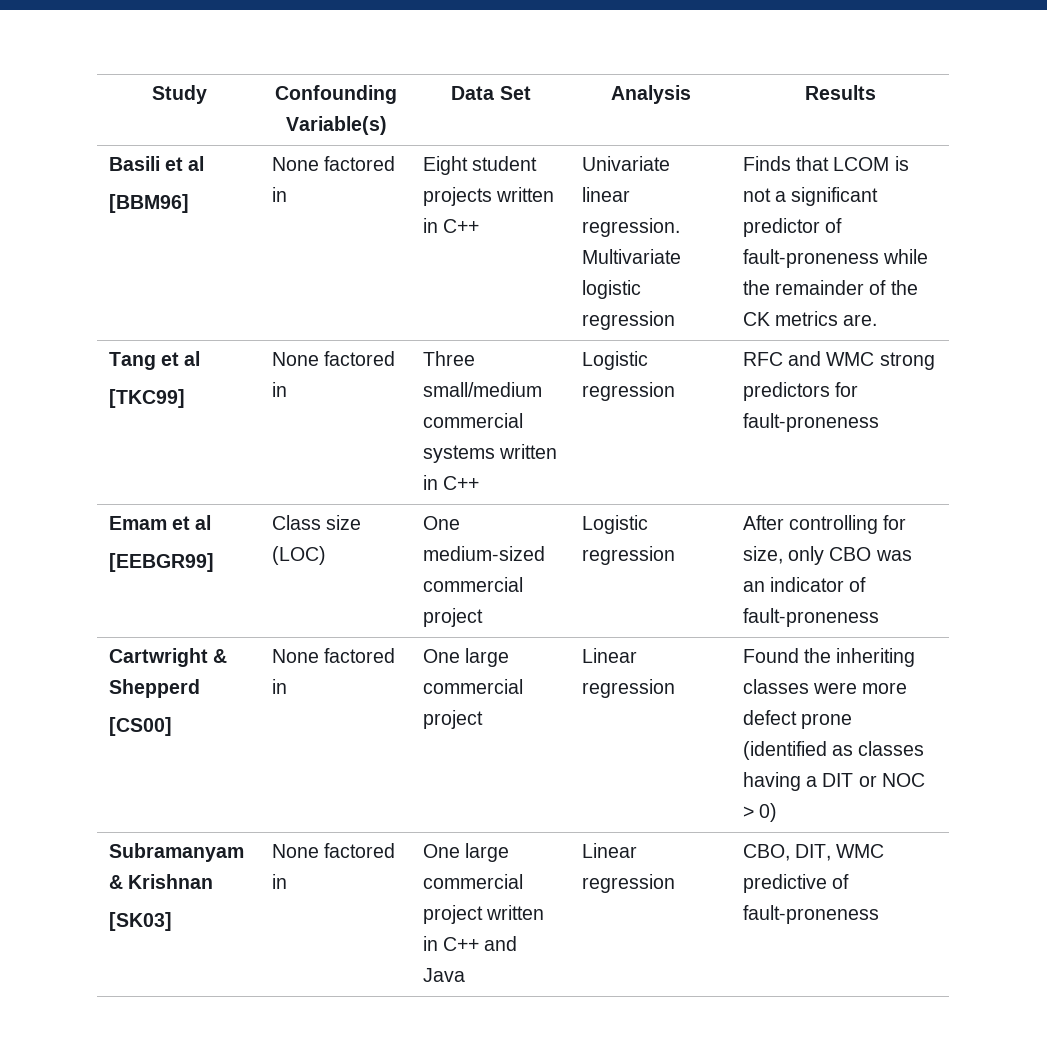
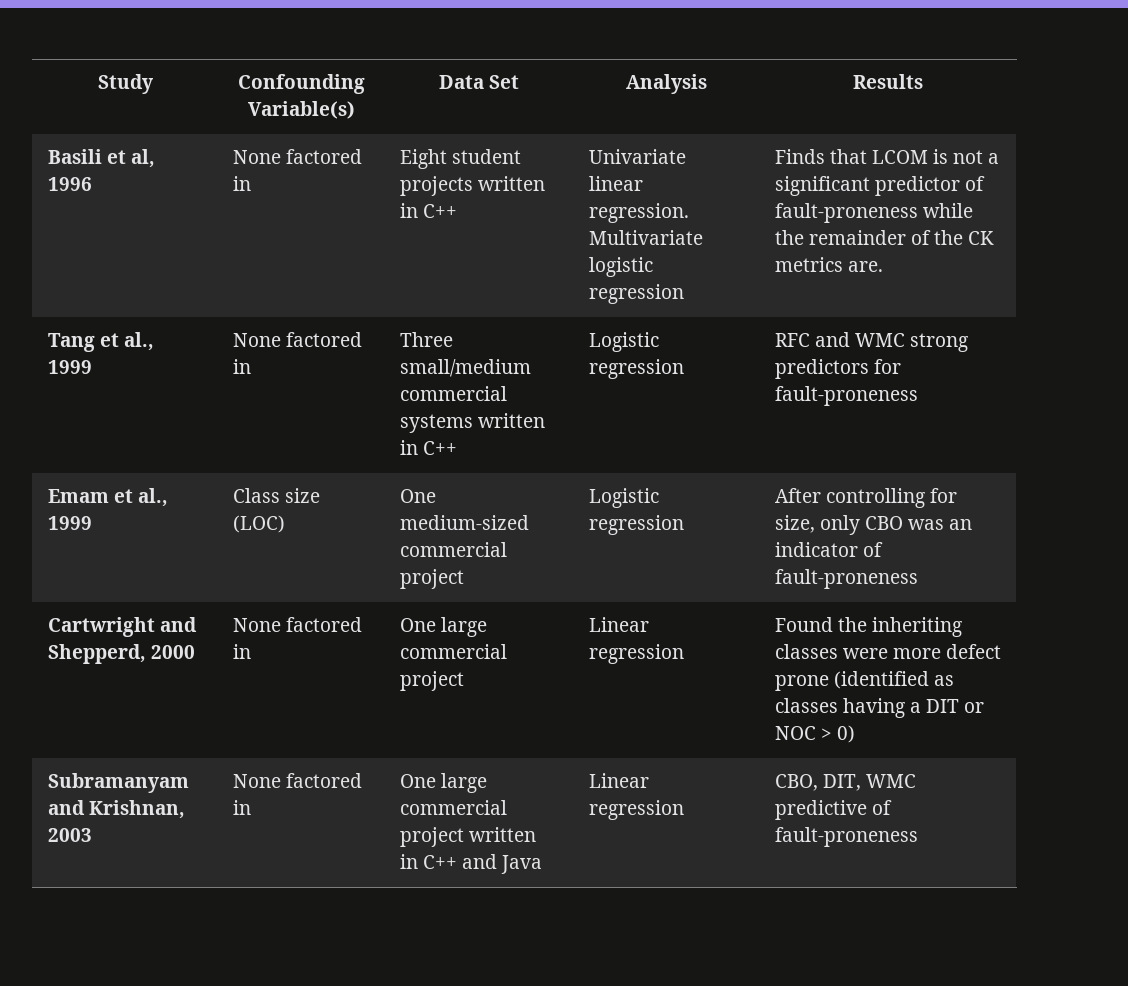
- Basili et al
- [BBM96] | None factored in | Eight student projects written in C++ | Univariate linear regression. Multivariate logistic regression | Finds that LCOM is not a significant predictor of fault-proneness while the remainder of the CK metrics are.
+ Basili et al, 1996 | None factored in | Eight student projects written in C++ | Univariate linear regression. Multivariate logistic regression | Finds that LCOM is not a significant predictor of fault-proneness while the remainder of the CK metrics are.
- Tang et al
- [TKC99] | None factored in | Three small/medium commercial systems written in C++ | Logistic regression | RFC and WMC strong predictors for fault-proneness
+ Tang et al., 1999 | None factored in | Three small/medium commercial systems written in C++ | Logistic regression | RFC and WMC strong predictors for fault-proneness
- Emam et al
- [EEBGR99] | Class size (LOC) | One medium-sized commercial project | Logistic regression | After controlling for size, only CBO was an indicator of fault-proneness
+ Emam et al., 1999 | Class size (LOC) | One medium-sized commercial project | Logistic regression | After controlling for size, only CBO was an indicator of fault-proneness
- Cartwright & Shepperd
- [CS00] | None factored in | One large commercial project | Linear regression | Found the inheriting classes were more defect prone (identified as classes having a DIT or NOC > 0)
+ Cartwright and Shepperd, 2000 | None factored in | One large commercial project | Linear regression | Found the inheriting classes were more defect prone (identified as classes having a DIT or NOC > 0)
- Subramanyam & Krishnan
- [SK03] | None factored in | One large commercial project written in C++ and Java | Linear regression | CBO, DIT, WMC predictive of fault-proneness
+ Subramanyam and Krishnan, 2003 | None factored in | One large commercial project written in C++ and Java | Linear regression | CBO, DIT, WMC predictive of fault-proneness

